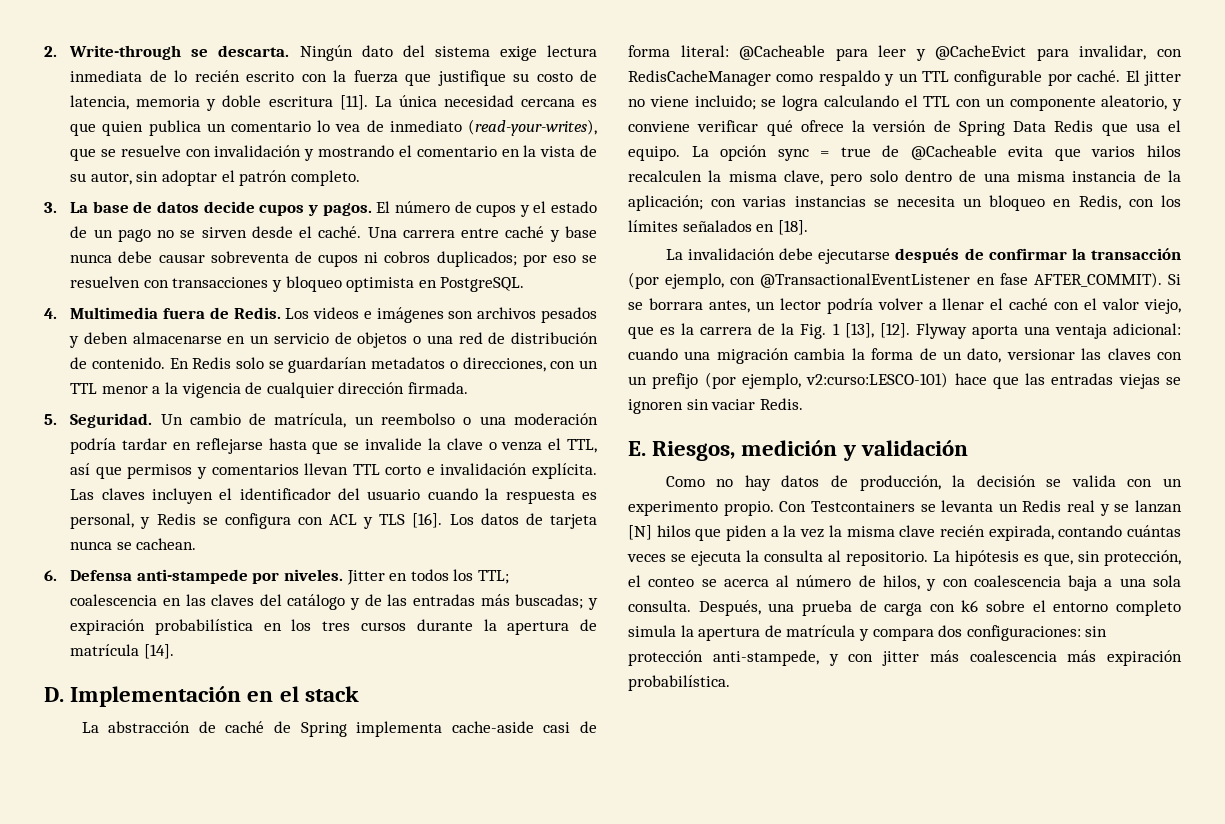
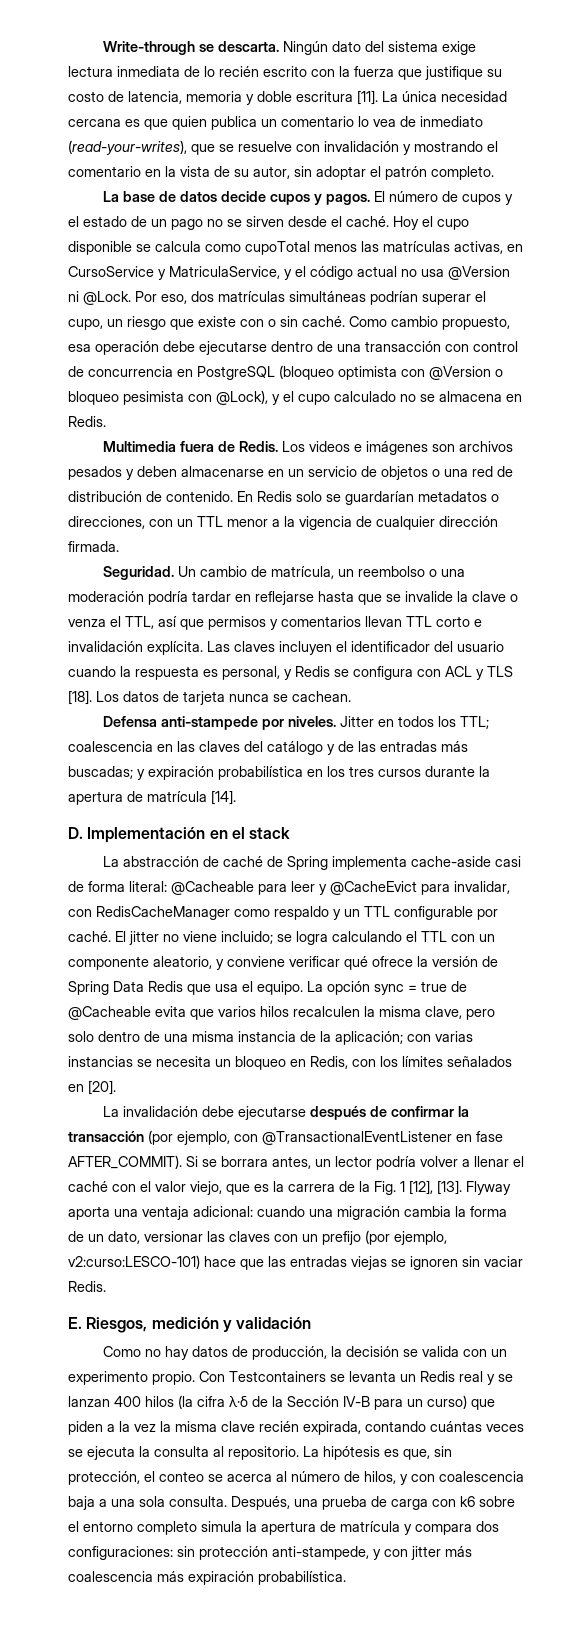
- 2. Write-through se descarta.
+ Write-through se descarta.
- 3. La base de datos decide cupos y pagos.
+ La base de datos decide cupos y pagos.
- Una carrera entre caché y base nunca debe causar sobreventa de cupos ni cobros duplicados; por eso se resuelven con transacciones y bloqueo optimista en PostgreSQL.
- 4. Multimedia fuera de Redis.
+ Hoy el cupo disponible se calcula como cupoTotal menos las matrículas activas, en CursoService y MatriculaService, y el código actual no usa @Version ni @Lock. Por eso, dos matrículas simultáneas podrían superar el cupo, un riesgo que existe con o sin caché. Como cambio propuesto, esa operación debe ejecutarse dentro de una transacción con control de concurrencia en PostgreSQL (bloqueo optimista con @Version o bloqueo pesimista con @Lock), y el cupo calculado no se almacena en Redis.
+ Multimedia fuera de Redis.
- 5. Seguridad.
+ Seguridad.
- Las claves incluyen el identificador del usuario cuando la respuesta es personal, y Redis se configura con ACL y TLS [16].
+ Las claves incluyen el identificador del usuario cuando la respuesta es personal, y Redis se configura con ACL y TLS [18].
- 6. Defensa anti-stampede por niveles.
+ Defensa anti-stampede por niveles.
- La opción sync = true de @Cacheable evita que varios hilos recalculen la misma clave, pero solo dentro de una misma instancia de la aplicación; con varias instancias se necesita un bloqueo en Redis, con los límites señalados en [18].
+ La opción sync = true de @Cacheable evita que varios hilos recalculen la misma clave, pero solo dentro de una misma instancia de la aplicación; con varias instancias se necesita un bloqueo en Redis, con los límites señalados en [20].
- Si se borrara antes, un lector podría volver a llenar el caché con el valor viejo, que es la carrera de la Fig. 1 [13], [12].
+ Si se borrara antes, un lector podría volver a llenar el caché con el valor viejo, que es la carrera de la Fig. 1 [12], [13].
- Con Testcontainers se levanta un Redis real y se lanzan [N] hilos que piden a la vez la misma clave recién expirada, contando cuántas veces se ejecuta la consulta al repositorio.
+ Con Testcontainers se levanta un Redis real y se lanzan 400 hilos (la cifra λ·δ de la Sección IV-B para un curso) que piden a la vez la misma clave recién expirada, contando cuántas veces se ejecuta la consulta al repositorio.

